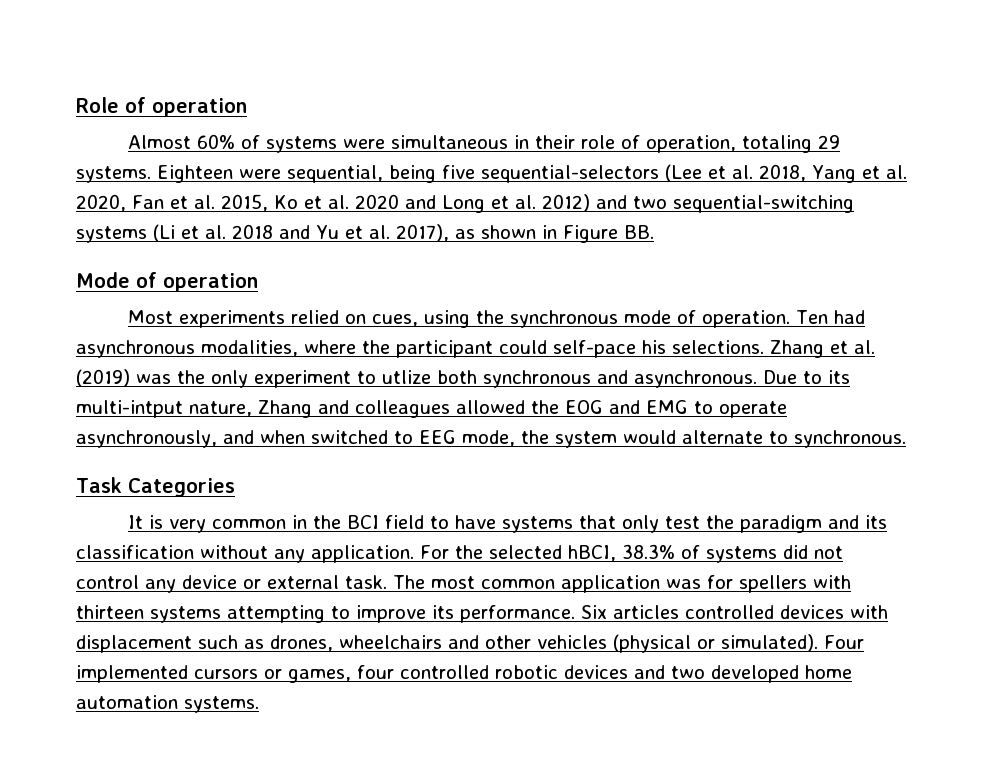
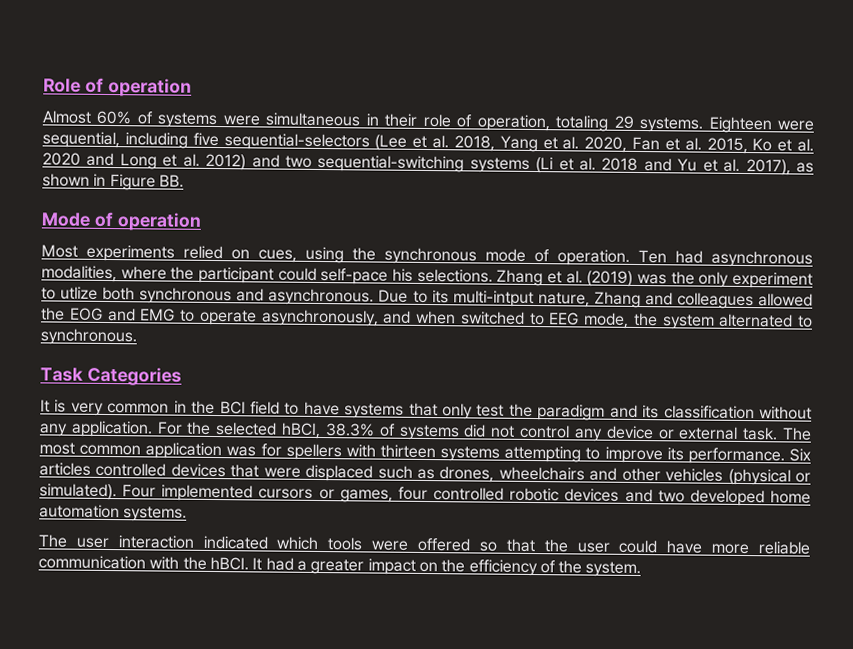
- Eighteen were sequential, being five sequential-selectors (Lee et al. 2018, Yang et al. 2020, Fan et al. 2015, Ko et al. 2020 and Long et al. 2012) and two sequential-switching systems (Li et al. 2018 and Yu et al. 2017), as shown in Figure BB.
+ Eighteen were sequential, including five sequential-selectors (Lee et al. 2018, Yang et al. 2020, Fan et al. 2015, Ko et al. 2020 and Long et al. 2012) and two sequential-switching systems (Li et al. 2018 and Yu et al. 2017), as shown in Figure BB.
- Due to its multi-intput nature, Zhang and colleagues allowed the EOG and EMG to operate asynchronously, and when switched to EEG mode, the system would alternate to synchronous.
+ Due to its multi-intput nature, Zhang and colleagues allowed the EOG and EMG to operate asynchronously, and when switched to EEG mode, the system alternated to synchronous.
- Six articles controlled devices with displacement such as drones, wheelchairs and other vehicles (physical or simulated).
+ Six articles controlled devices that were displaced such as drones, wheelchairs and other vehicles (physical or simulated).
+ The user interaction indicated which tools were offered so that the user could have more reliable communication with the hBCI. It had a greater impact on the efficiency of the system.

